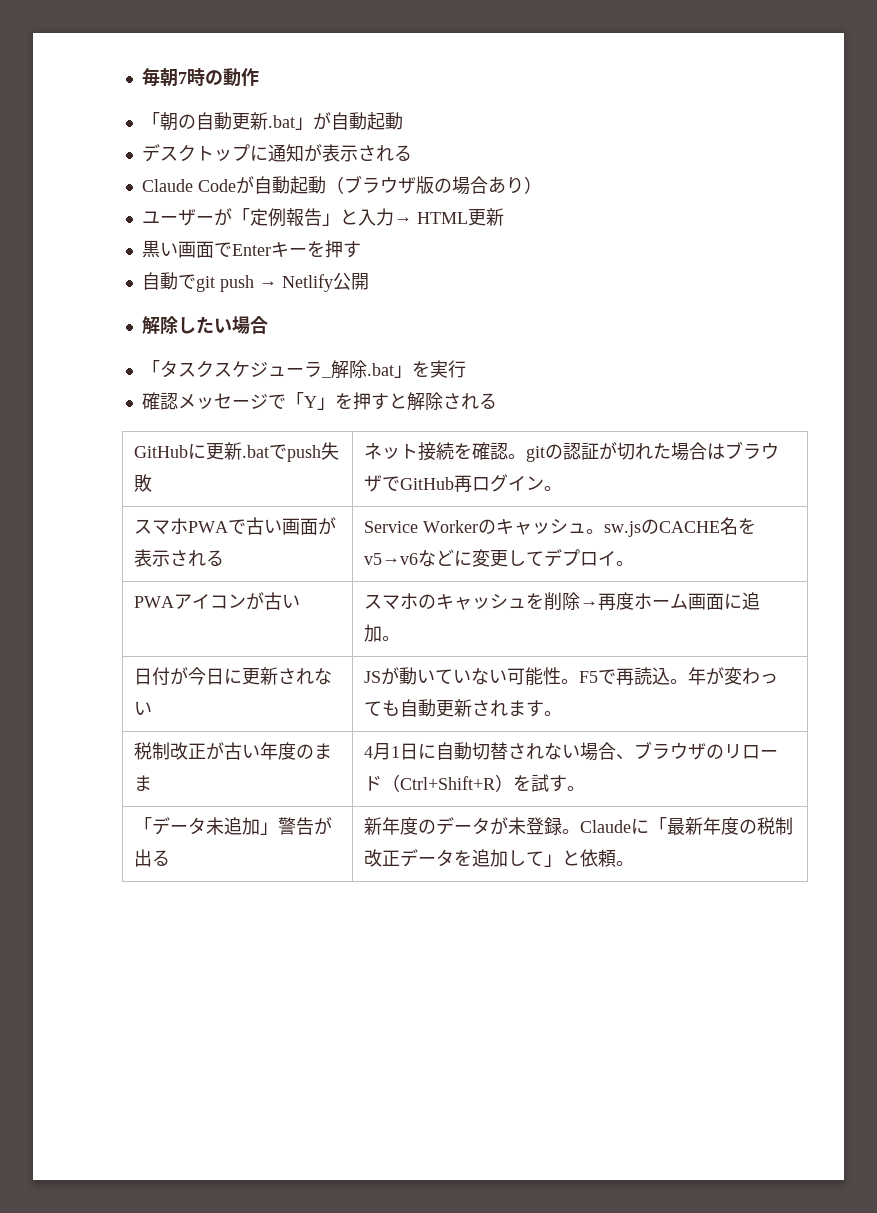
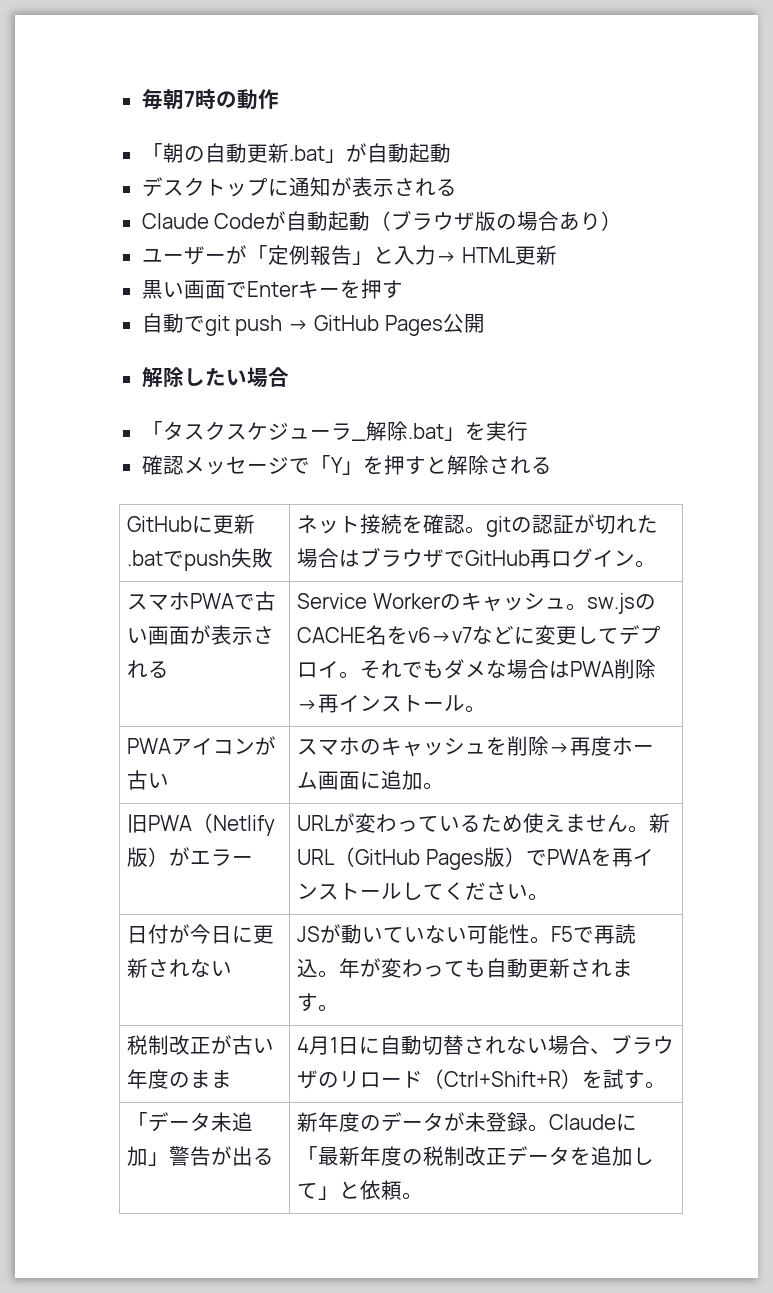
- 自動でgit push → Netlify公開
+ 自動でgit push → GitHub Pages公開
- スマホPWAで古い画面が表示される | Service Workerのキャッシュ。sw.jsのCACHE名をv5→v6などに変更してデプロイ。
+ スマホPWAで古い画面が表示される | Service Workerのキャッシュ。sw.jsのCACHE名をv6→v7などに変更してデプロイ。それでもダメな場合はPWA削除→再インストール。
+ 旧PWA（Netlify版）がエラー | URLが変わっているため使えません。新URL（GitHub Pages版）でPWAを再インストールしてください。

